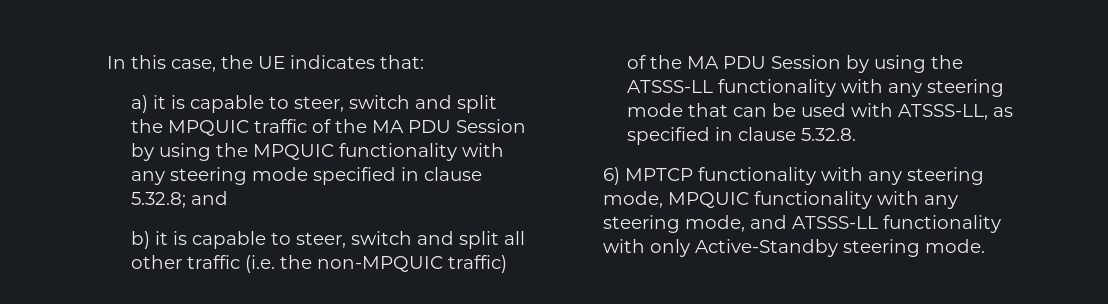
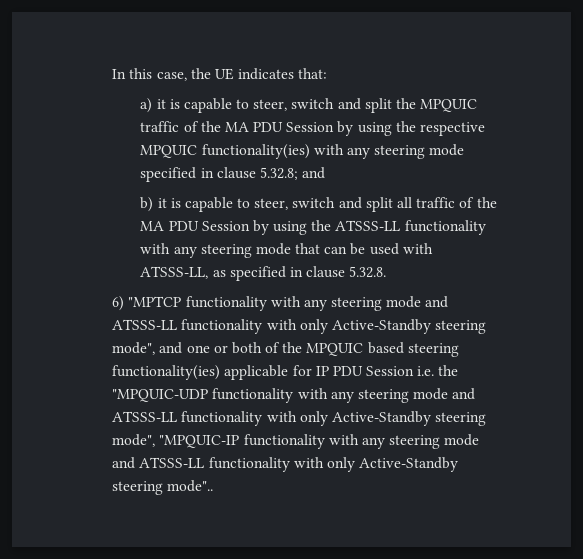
- a) it is capable to steer, switch and split the MPQUIC traffic of the MA PDU Session by using the MPQUIC functionality with any steering mode specified in clause 5.32.8; and
+ a) it is capable to steer, switch and split the MPQUIC traffic of the MA PDU Session by using the respective MPQUIC functionality(ies) with any steering mode specified in clause 5.32.8; and
- b) it is capable to steer, switch and split all other traffic (i.e. the non-MPQUIC traffic) of the MA PDU Session by using the ATSSS-LL functionality with any steering mode that can be used with ATSSS-LL, as specified in clause 5.32.8.
+ b) it is capable to steer, switch and split all traffic of the MA PDU Session by using the ATSSS-LL functionality with any steering mode that can be used with ATSSS-LL, as specified in clause 5.32.8.
- 6) MPTCP functionality with any steering mode, MPQUIC functionality with any steering mode, and ATSSS-LL functionality with only Active-Standby steering mode.
+ 6) "MPTCP functionality with any steering mode and ATSSS-LL functionality with only Active-Standby steering mode", and one or both of the MPQUIC based steering functionality(ies) applicable for IP PDU Session i.e. the "MPQUIC-UDP functionality with any steering mode and ATSSS-LL functionality with only Active-Standby steering mode", "MPQUIC-IP functionality with any steering mode and ATSSS-LL functionality with only Active-Standby steering mode"..

